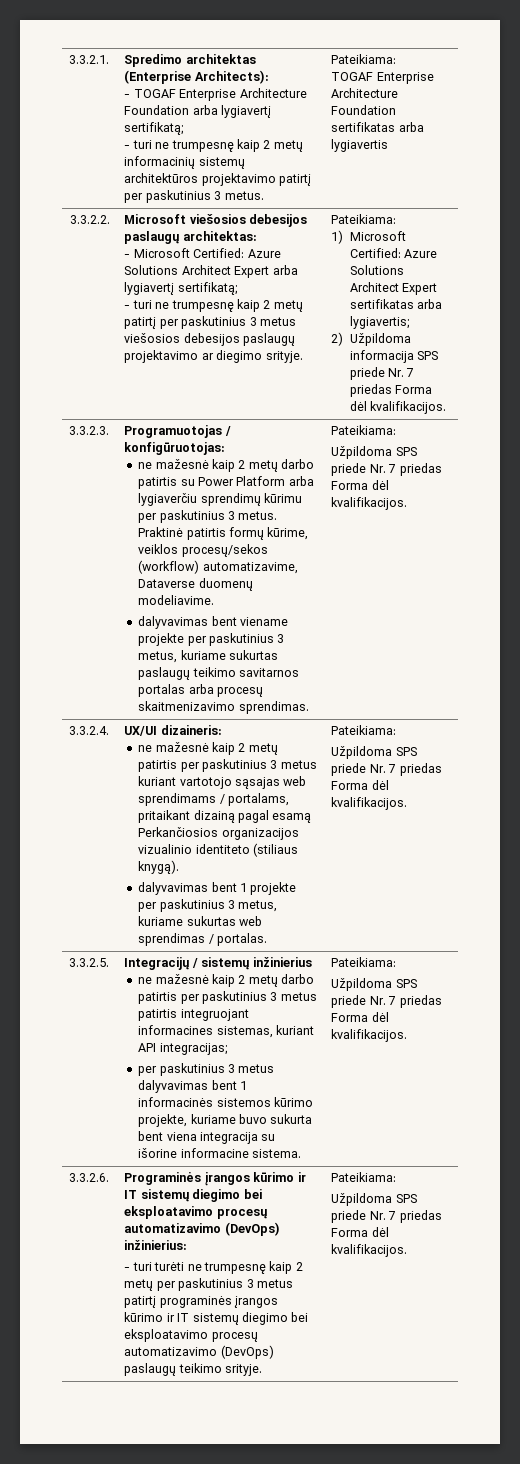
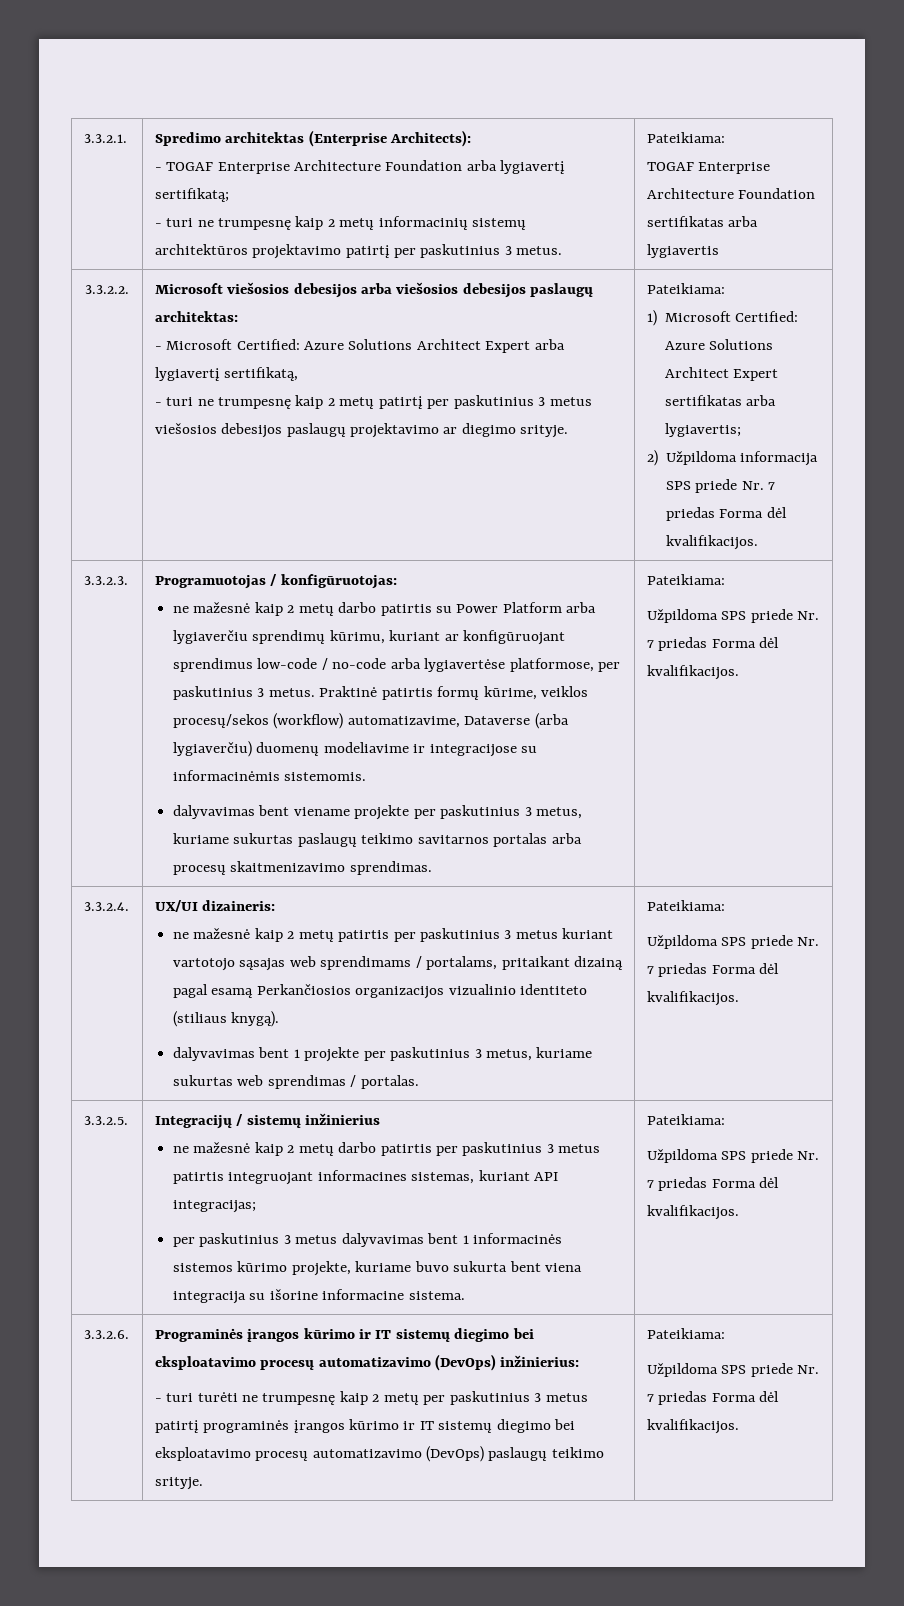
- Microsoft viešosios debesijos paslaugų architektas:
+ Microsoft viešosios debesijos arba viešosios debesijos paslaugų architektas:
- - Microsoft Certified: Azure Solutions Architect Expert arba lygiavertį sertifikatą;
+ - Microsoft Certified: Azure Solutions Architect Expert arba lygiavertį sertifikatą,
- ne mažesnė kaip 2 metų darbo patirtis su Power Platform arba lygiaverčiu sprendimų kūrimu per paskutinius 3 metus.
+ ne mažesnė kaip 2 metų darbo patirtis su Power Platform arba lygiaverčiu sprendimų kūrimu, kuriant ar konfigūruojant sprendimus low-code / no-code arba lygiavertėse platformose, per paskutinius 3 metus.
- Praktinė patirtis formų kūrime, veiklos procesų/sekos (workflow) automatizavime, Dataverse duomenų modeliavime.
+ Praktinė patirtis formų kūrime, veiklos procesų/sekos (workflow) automatizavime, Dataverse (arba lygiaverčiu) duomenų modeliavime ir integracijose su informacinėmis sistemomis.

